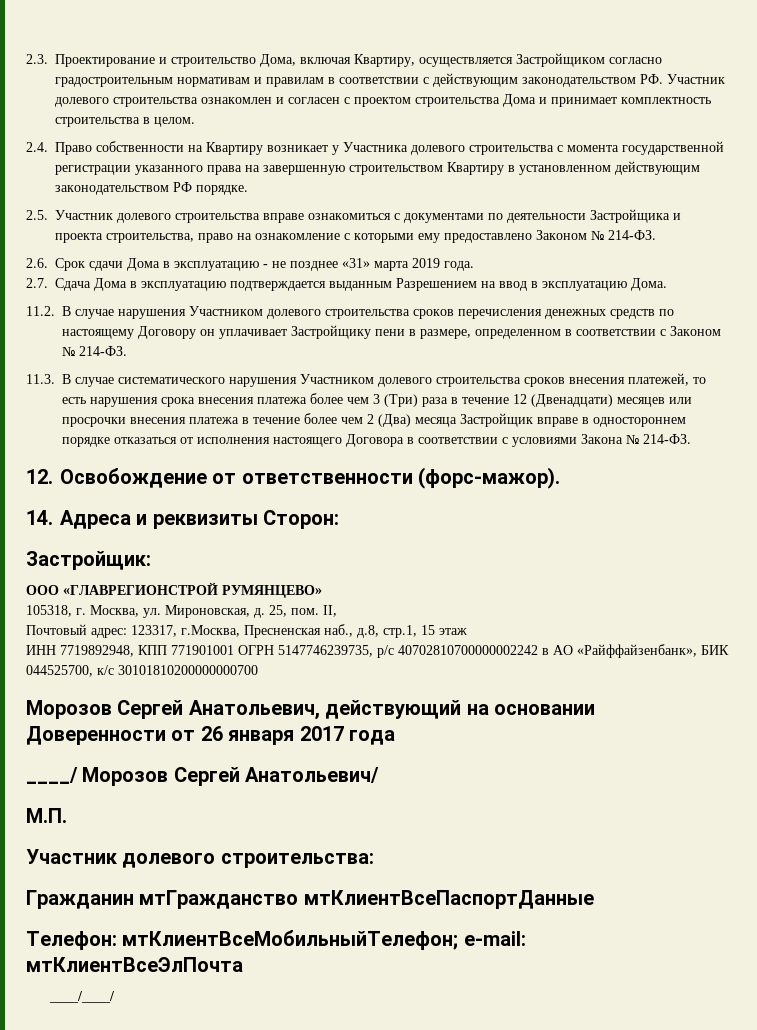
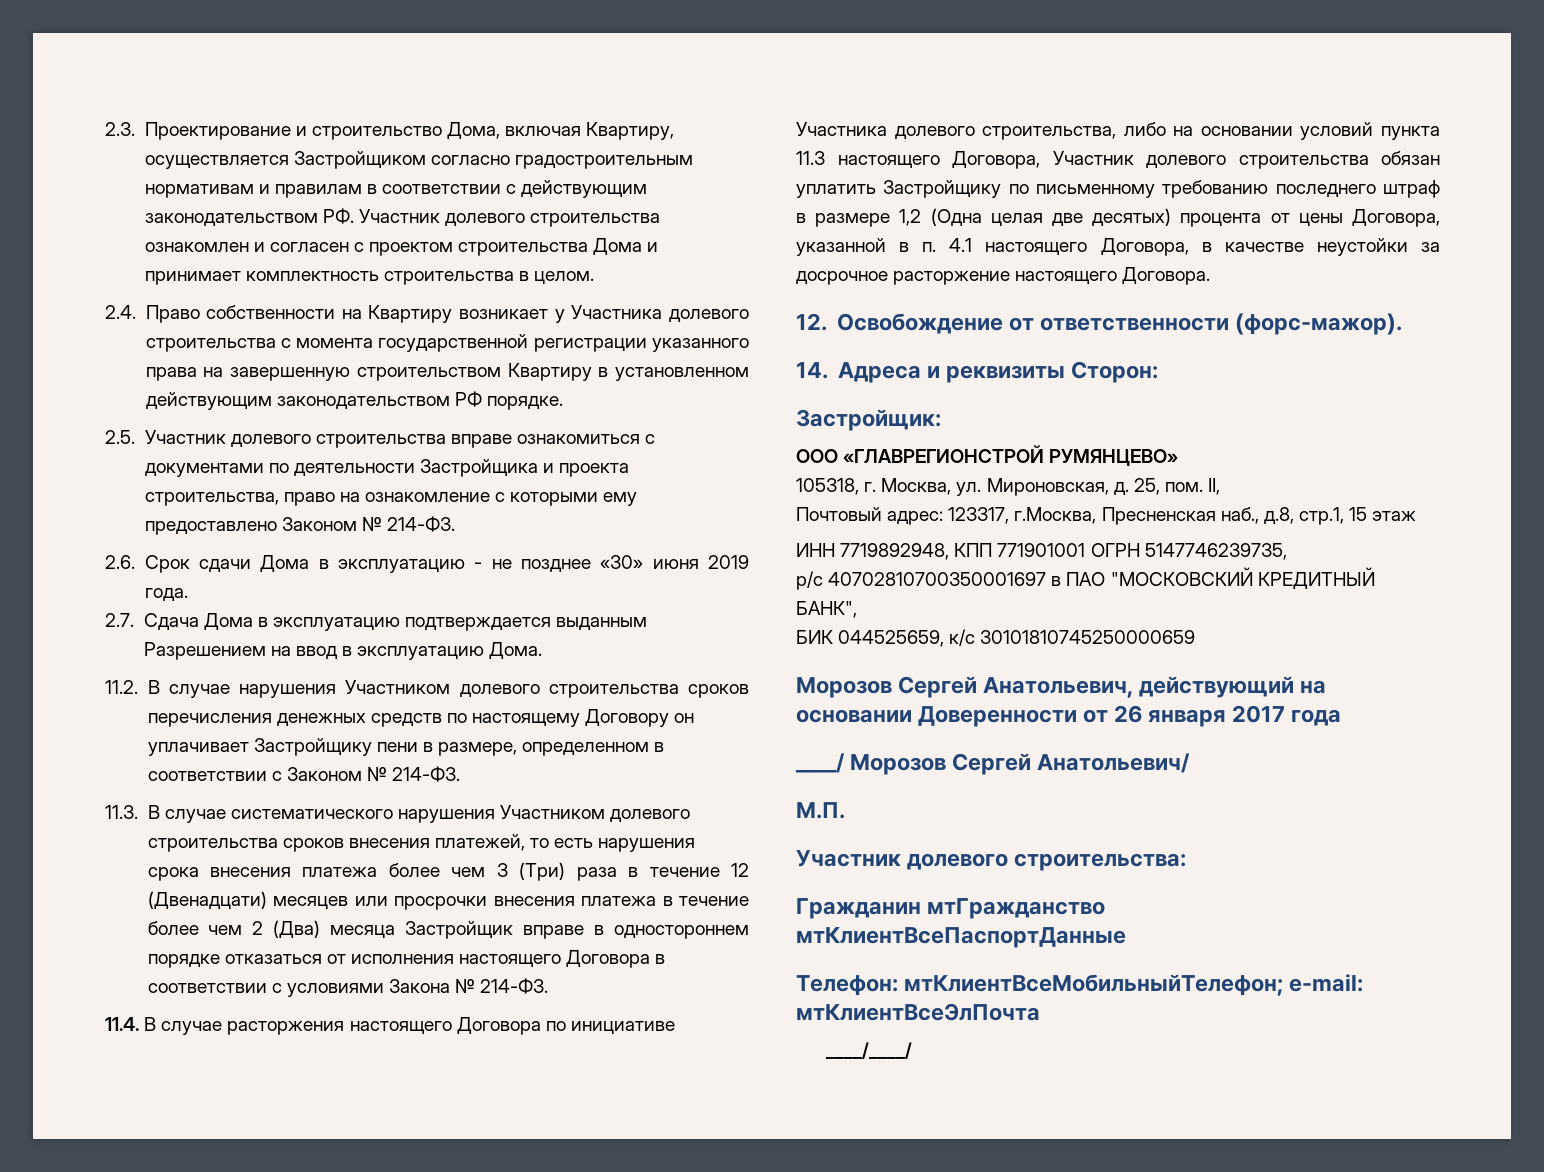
- 2.6. Срок сдачи Дома в эксплуатацию - не позднее «31» марта 2019 года.
+ 2.6. Срок сдачи Дома в эксплуатацию - не позднее «30» июня 2019 года.
+ 11.4. В случае расторжения настоящего Договора по инициативе Участника долевого строительства, либо на основании условий пункта 11.3 настоящего Договора, Участник долевого строительства обязан уплатить Застройщику по письменному требованию последнего штраф в размере 1,2 (Одна целая две десятых) процента от цены Договора, указанной в п. 4.1 настоящего Договора, в качестве неустойки за досрочное расторжение настоящего Договора.
- ИНН 7719892948, КПП 771901001 ОГРН 5147746239735, р/с 40702810700000002242 в АО «Райффайзенбанк», БИК 044525700, к/с 30101810200000000700
+ ИНН 7719892948, КПП 771901001 ОГРН 5147746239735,
+ р/с 40702810700350001697 в ПАО "МОСКОВСКИЙ КРЕДИТНЫЙ БАНК",
+ БИК 044525659, к/с 30101810745250000659

